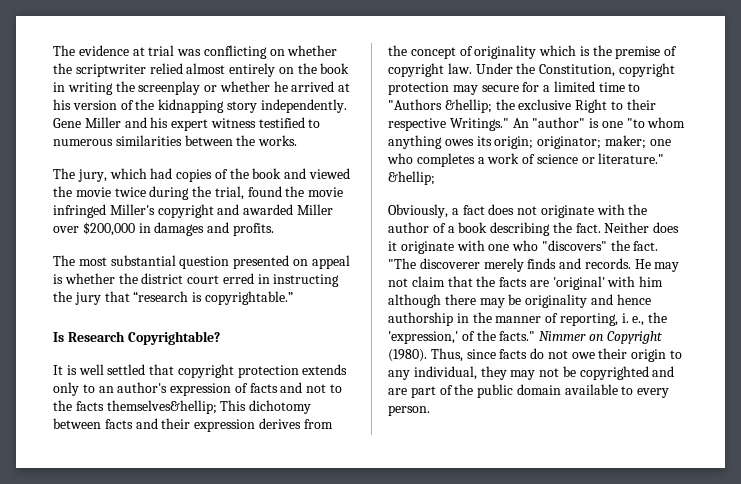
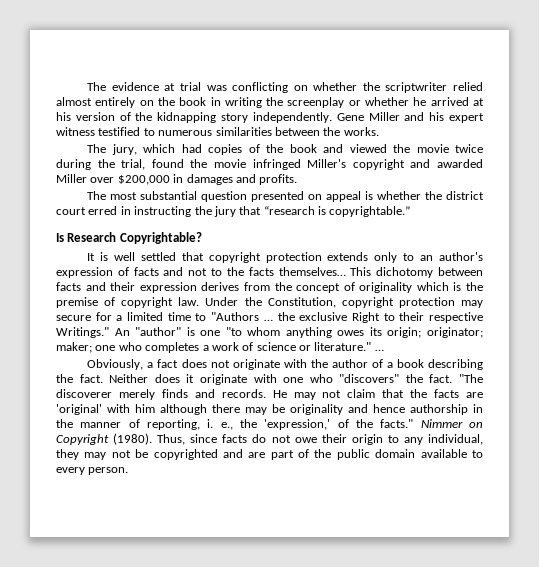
- It is well settled that copyright protection extends only to an author's expression of facts and not to the facts themselves&hellip; This dichotomy between facts and their expression derives from the concept of originality which is the premise of copyright law.
+ It is well settled that copyright protection extends only to an author's expression of facts and not to the facts themselves… This dichotomy between facts and their expression derives from the concept of originality which is the premise of copyright law.
- Under the Constitution, copyright protection may secure for a limited time to "Authors &hellip; the exclusive Right to their respective Writings."
+ Under the Constitution, copyright protection may secure for a limited time to "Authors … the exclusive Right to their respective Writings."
- An "author" is one "to whom anything owes its origin; originator; maker; one who completes a work of science or literature." &hellip;
+ An "author" is one "to whom anything owes its origin; originator; maker; one who completes a work of science or literature." …

